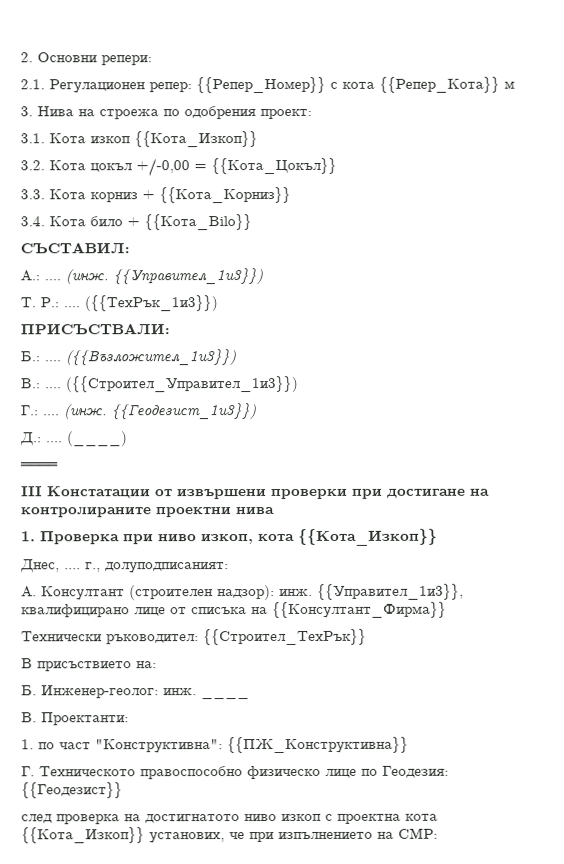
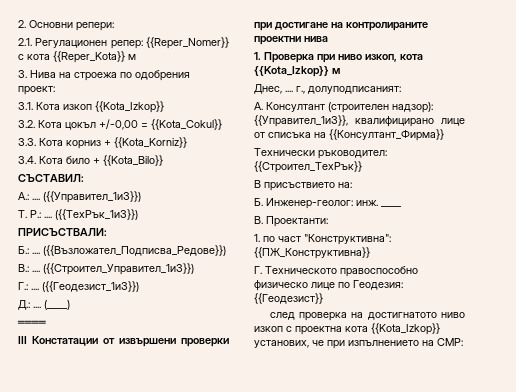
- 2.1. Регулационен репер: {{Репер_Номер}} с кота {{Репер_Кота}} м
+ 2.1. Регулационен репер: {{Reper_Nomer}} с кота {{Reper_Kota}} м
- 3.1. Кота изкоп {{Кота_Изкоп}}
+ 3.1. Кота изкоп {{Kota_Izkop}}
- 3.2. Кота цокъл +/-0,00 = {{Кота_Цокъл}}
+ 3.2. Кота цокъл +/-0,00 = {{Kota_Cokul}}
- 3.3. Кота корниз + {{Кота_Корниз}}
+ 3.3. Кота корниз + {{Kota_Korniz}}
- 3.4. Кота било + {{Кота_Bilo}}
+ 3.4. Кота било + {{Kota_Bilo}}
- (инж. {{Управител_1и3}})
+ ({{Управител_1и3}})
- ({{Възложител_1и3}})
+ ({{Възложател_Подписва_Редове}})
- (инж. {{Геодезист_1и3}})
+ ({{Геодезист_1и3}})
- 1. Проверка при ниво изкоп, кота {{Кота_Изкоп}}
+ 1. Проверка при ниво изкоп, кота {{Kota_Izkop}} м
- А. Консултант (строителен надзор): инж. {{Управител_1и3}}, квалифицирано лице от списъка на {{Консултант_Фирма}}
+ А. Консултант (строителен надзор): {{Управител_1и3}}, квалифицирано лице от списъка на {{Консултант_Фирма}}
- след проверка на достигнатото ниво изкоп с проектна кота {{Кота_Изкоп}} установих, че при изпълнението на СМР:
+ след проверка на достигнатото ниво изкоп с проектна кота {{Kota_Izkop}} установих, че при изпълнението на СМР:

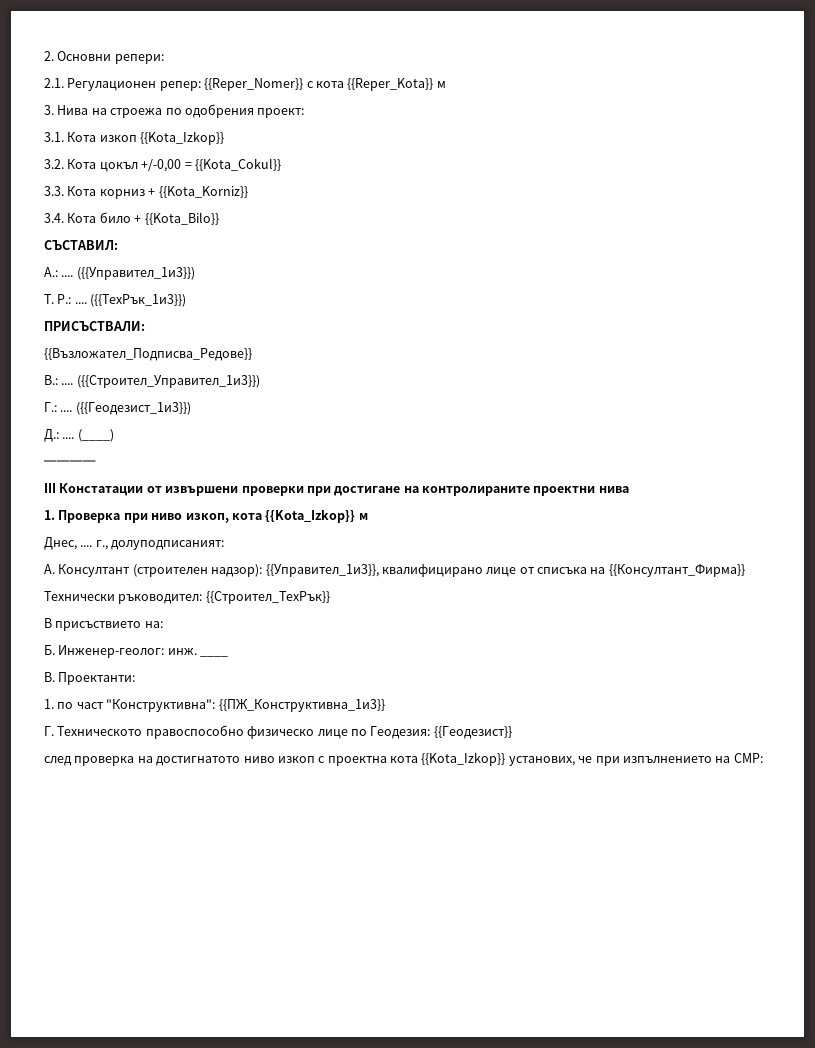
- Б.: .... ({{Възложател_Подписва_Редове}})
+ {{Възложател_Подписва_Редове}}
- 1. по част "Конструктивна": {{ПЖ_Конструктивна}}
+ 1. по част "Конструктивна": {{ПЖ_Конструктивна_1и3}}

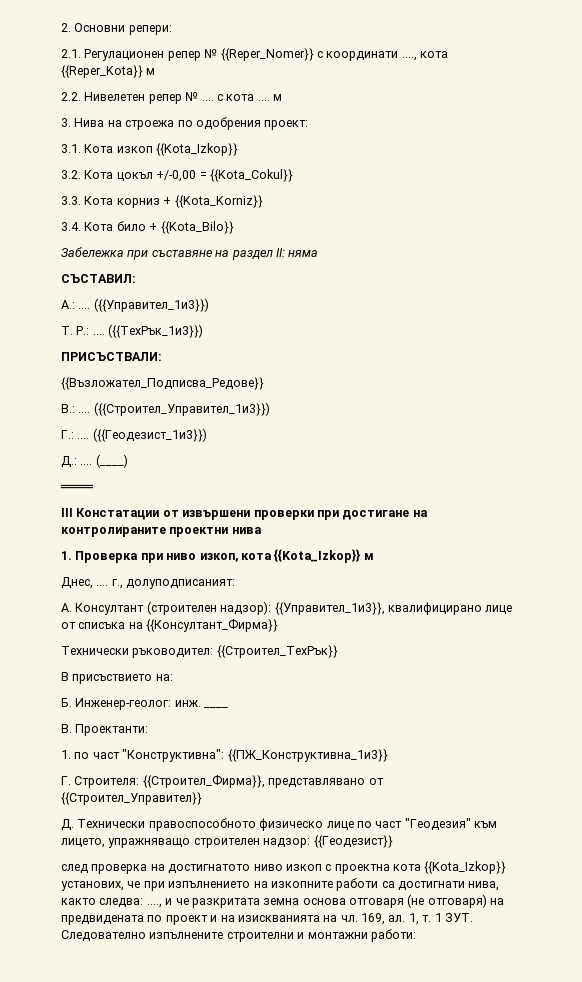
- 2.1. Регулационен репер: {{Reper_Nomer}} с кота {{Reper_Kota}} м
+ 2.1. Регулационен репер № {{Reper_Nomer}} с координати ...., кота {{Reper_Kota}} м
+ 2.2. Нивелетен репер № .... с кота .... м
+ Забележка при съставяне на раздел II: няма
- Г. Техническото правоспособно физическо лице по Геодезия: {{Геодезист}}
+ Г. Строителя: {{Строител_Фирма}}, представлявано от {{Строител_Управител}}
+ Д. Технически правоспособното физическо лице по част "Геодезия" към лицето, упражняващо строителен надзор: {{Геодезист}}
- след проверка на достигнатото ниво изкоп с проектна кота {{Kota_Izkop}} установих, че при изпълнението на СМР:
+ след проверка на достигнатото ниво изкоп с проектна кота {{Kota_Izkop}} установих, че при изпълнението на изкопните работи са достигнати нива, както следва: ...., и че разкритата земна основа отговаря (не отговаря) на предвидената по проект и на изискванията на чл. 169, ал. 1, т. 1 ЗУТ. Следователно изпълнените строителни и монтажни работи:

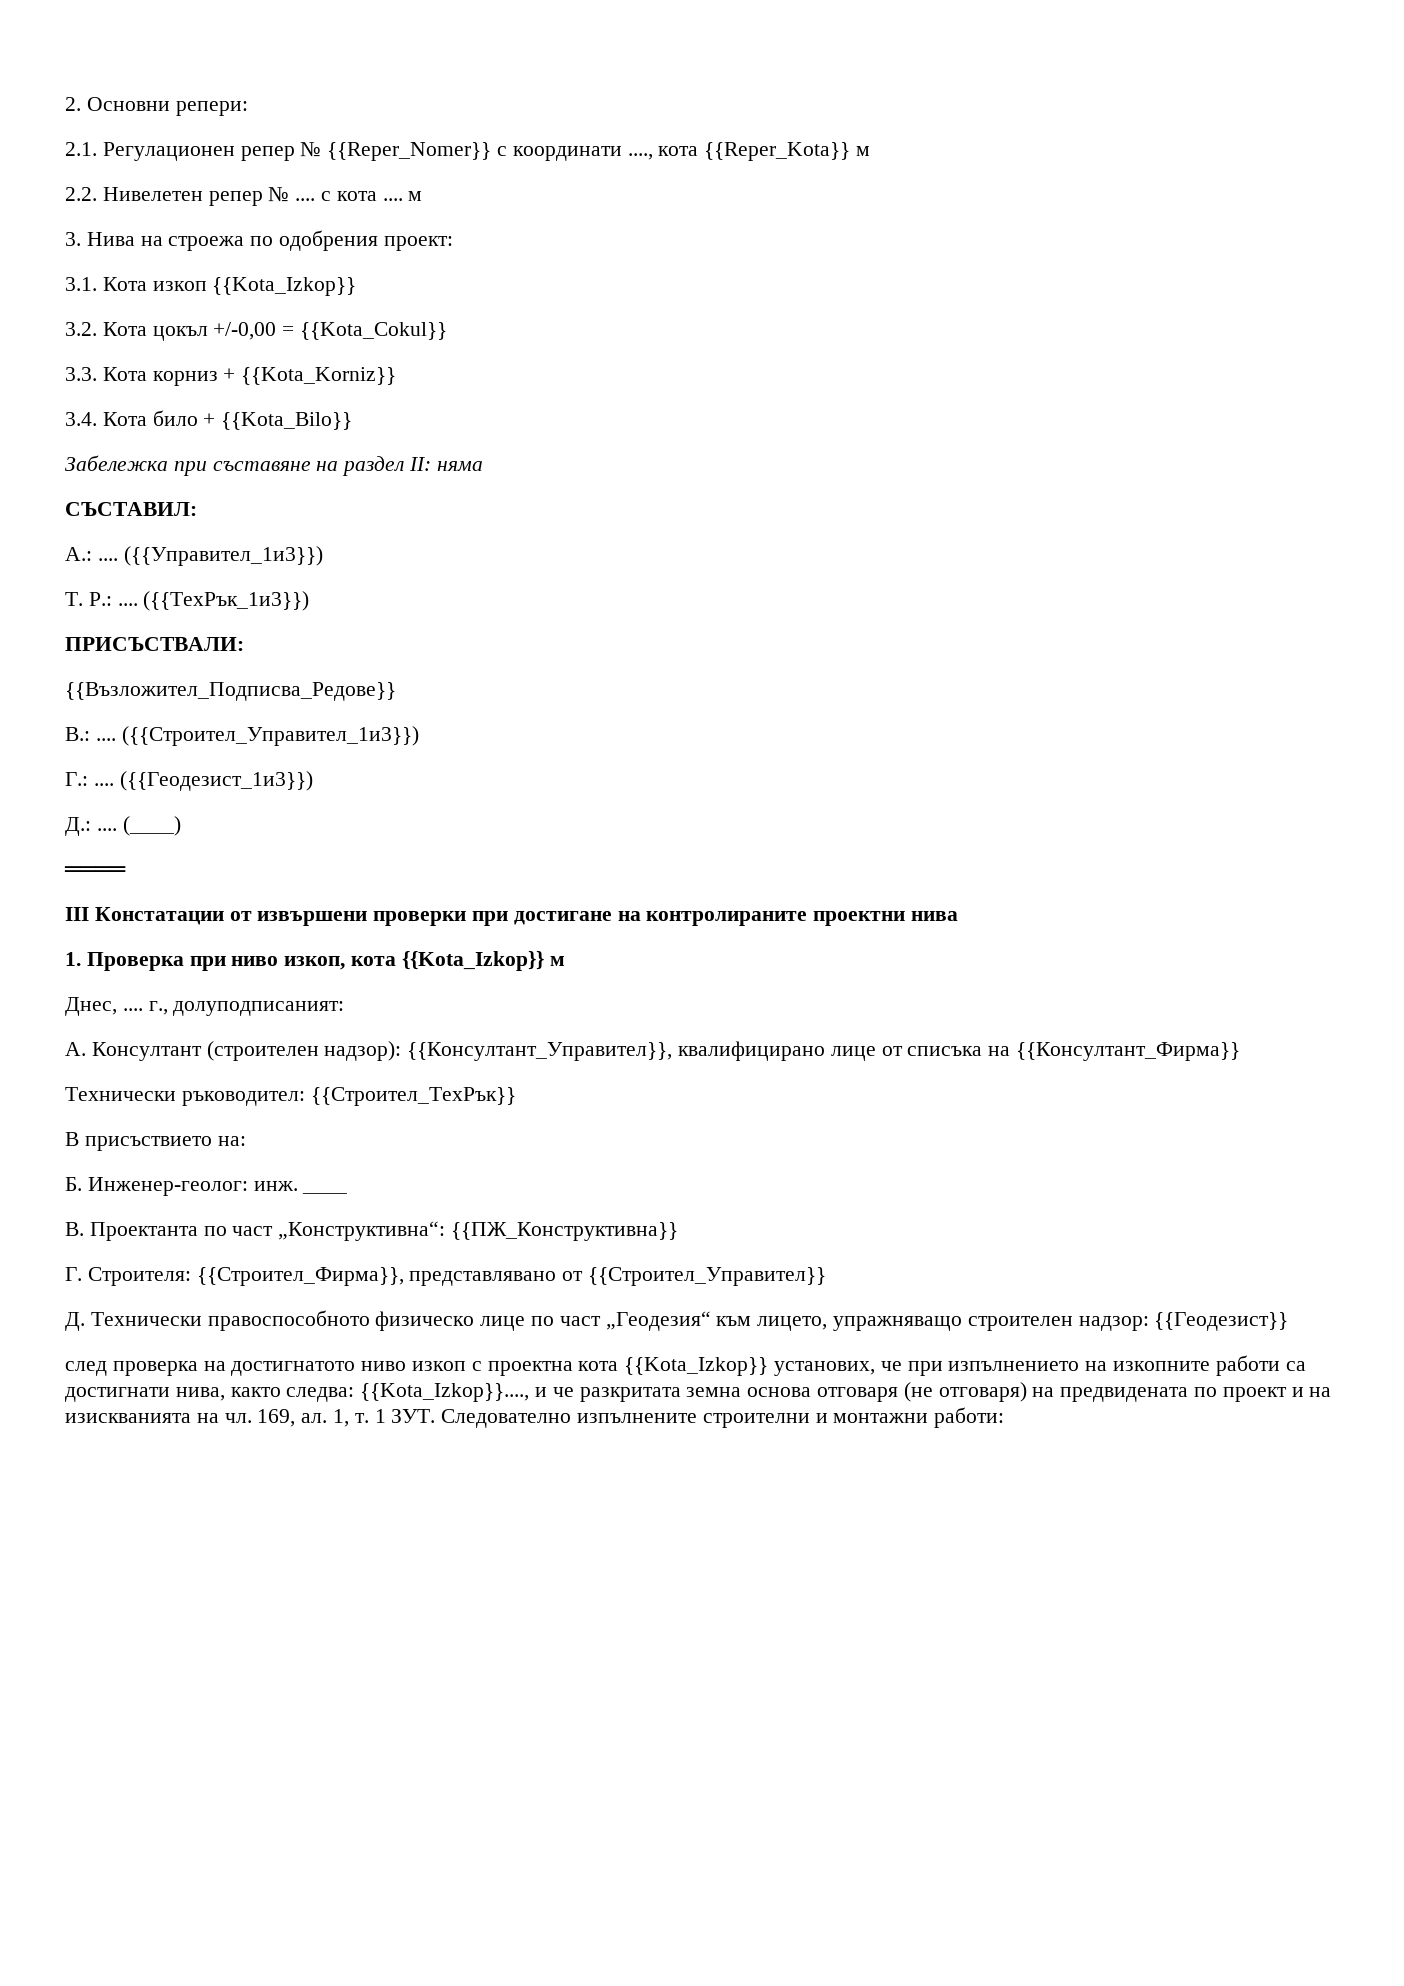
- {{Възложател_Подписва_Редове}}
+ {{Възложител_Подписва_Редове}}
- А. Консултант (строителен надзор): {{Управител_1и3}}, квалифицирано лице от списъка на {{Консултант_Фирма}}
+ А. Консултант (строителен надзор): {{Консултант_Управител}}, квалифицирано лице от списъка на {{Консултант_Фирма}}
- В. Проектанти:
- 1. по част "Конструктивна": {{ПЖ_Конструктивна_1и3}}
+ В. Проектанта по част „Конструктивна“: {{ПЖ_Конструктивна}}
- Д. Технически правоспособното физическо лице по част "Геодезия" към лицето, упражняващо строителен надзор: {{Геодезист}}
+ Д. Технически правоспособното физическо лице по част „Геодезия“ към лицето, упражняващо строителен надзор: {{Геодезист}}
- след проверка на достигнатото ниво изкоп с проектна кота {{Kota_Izkop}} установих, че при изпълнението на изкопните работи са достигнати нива, както следва: ...., и че разкритата земна основа отговаря (не отговаря) на предвидената по проект и на изискванията на чл.
+ след проверка на достигнатото ниво изкоп с проектна кота {{Kota_Izkop}} установих, че при изпълнението на изкопните работи са достигнати нива, както следва: {{Kota_Izkop}}...., и че разкритата земна основа отговаря (не отговаря) на предвидената по проект и на изискванията на чл.

